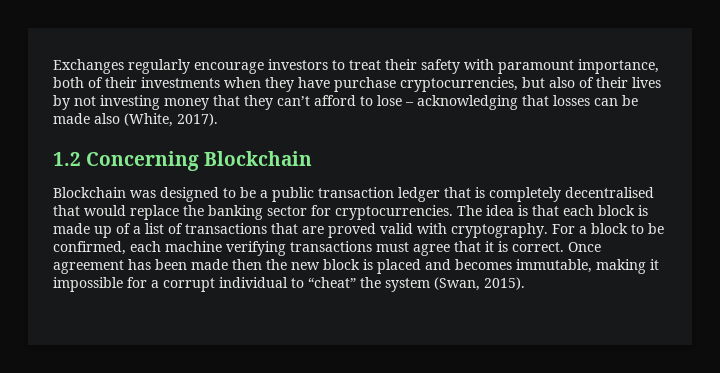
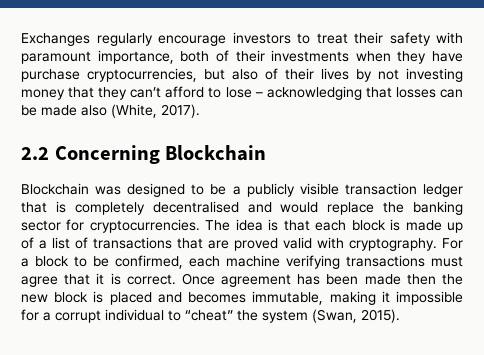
- 1.2 Concerning Blockchain
+ 2.2 Concerning Blockchain
- Blockchain was designed to be a public transaction ledger that is completely decentralised that would replace the banking sector for cryptocurrencies.
+ Blockchain was designed to be a publicly visible transaction ledger that is completely decentralised and would replace the banking sector for cryptocurrencies.

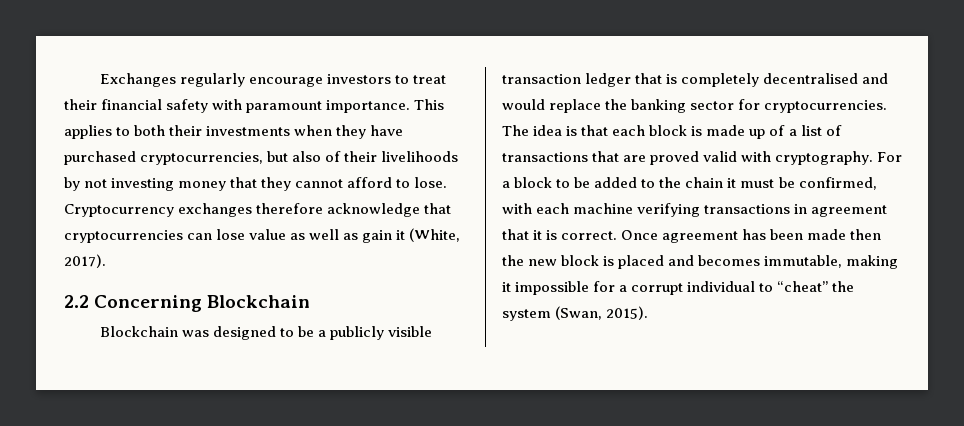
- Exchanges regularly encourage investors to treat their safety with paramount importance, both of their investments when they have purchase cryptocurrencies, but also of their lives by not investing money that they can’t afford to lose – acknowledging that losses can be made also (White, 2017).
+ Exchanges regularly encourage investors to treat their financial safety with paramount importance. This applies to both their investments when they have purchased cryptocurrencies, but also of their livelihoods by not investing money that they cannot afford to lose. Cryptocurrency exchanges therefore acknowledge that cryptocurrencies can lose value as well as gain it (White, 2017).
- For a block to be confirmed, each machine verifying transactions must agree that it is correct.
+ For a block to be added to the chain it must be confirmed, with each machine verifying transactions in agreement that it is correct.

